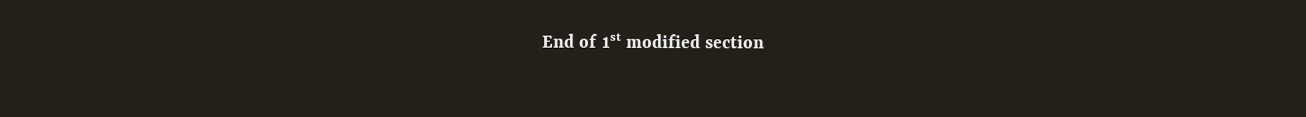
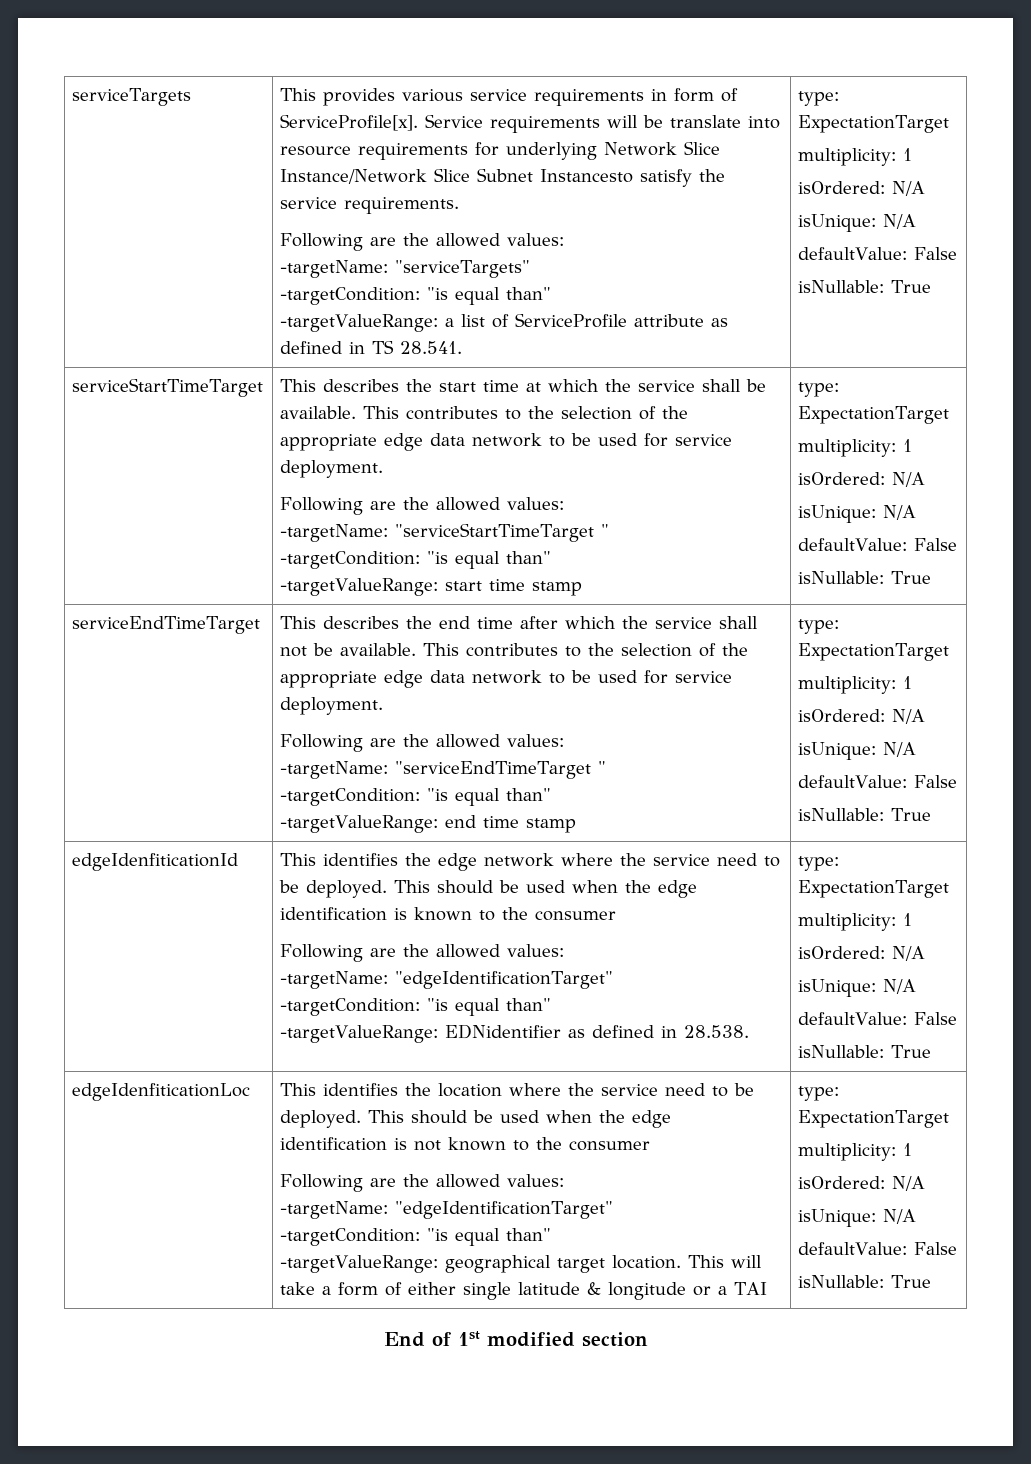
+ serviceTargets | This provides various service requirements in form of ServiceProfile[x]. Service requirements will be translate into resource requirements for underlying Network Slice Instance/Network Slice Subnet Instancesto satisfy the service requirements.
+ Following are the allowed values:
+ -targetName: "serviceTargets"
+ -targetCondition: "is equal than"
+ -targetValueRange: a list of ServiceProfile attribute as defined in TS 28.541. | type: ExpectationTarget
+ multiplicity: 1
+ isOrdered: N/A
+ isUnique: N/A
+ defaultValue: False
+ isNullable: True
+ serviceStartTimeTarget | This describes the start time at which the service shall be available. This contributes to the selection of the appropriate edge data network to be used for service deployment.
+ Following are the allowed values:
+ -targetName: "serviceStartTimeTarget "
+ -targetCondition: "is equal than"
+ -targetValueRange: start time stamp | type: ExpectationTarget
+ multiplicity: 1
+ isOrdered: N/A
+ isUnique: N/A
+ defaultValue: False
+ isNullable: True
+ serviceEndTimeTarget | This describes the end time after which the service shall not be available. This contributes to the selection of the appropriate edge data network to be used for service deployment.
+ Following are the allowed values:
+ -targetName: "serviceEndTimeTarget "
+ -targetCondition: "is equal than"
+ -targetValueRange: end time stamp | type: ExpectationTarget
+ multiplicity: 1
+ isOrdered: N/A
+ isUnique: N/A
+ defaultValue: False
+ isNullable: True
+ edgeIdenfiticationId | This identifies the edge network where the service need to be deployed. This should be used when the edge identification is known to the consumer
+ Following are the allowed values:
+ -targetName: "edgeIdentificationTarget"
+ -targetCondition: "is equal than"
+ -targetValueRange: EDNidentifier as defined in 28.538. | type: ExpectationTarget
+ multiplicity: 1
+ isOrdered: N/A
+ isUnique: N/A
+ defaultValue: False
+ isNullable: True
+ edgeIdenfiticationLoc | This identifies the location where the service need to be deployed. This should be used when the edge identification is not known to the consumer
+ Following are the allowed values:
+ -targetName: "edgeIdentificationTarget"
+ -targetCondition: "is equal than"
+ -targetValueRange: geographical target location. This will take a form of either single latitude & longitude or a TAI | type: ExpectationTarget
+ multiplicity: 1
+ isOrdered: N/A
+ isUnique: N/A
+ defaultValue: False
+ isNullable: True

